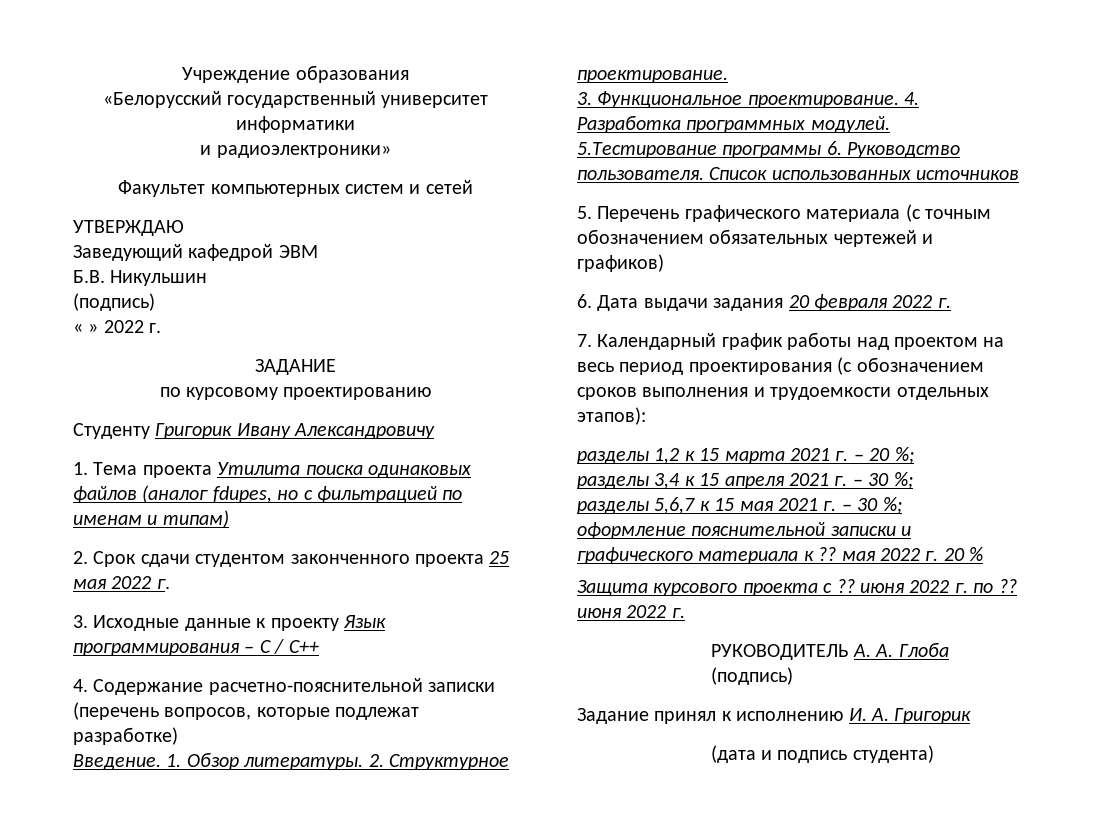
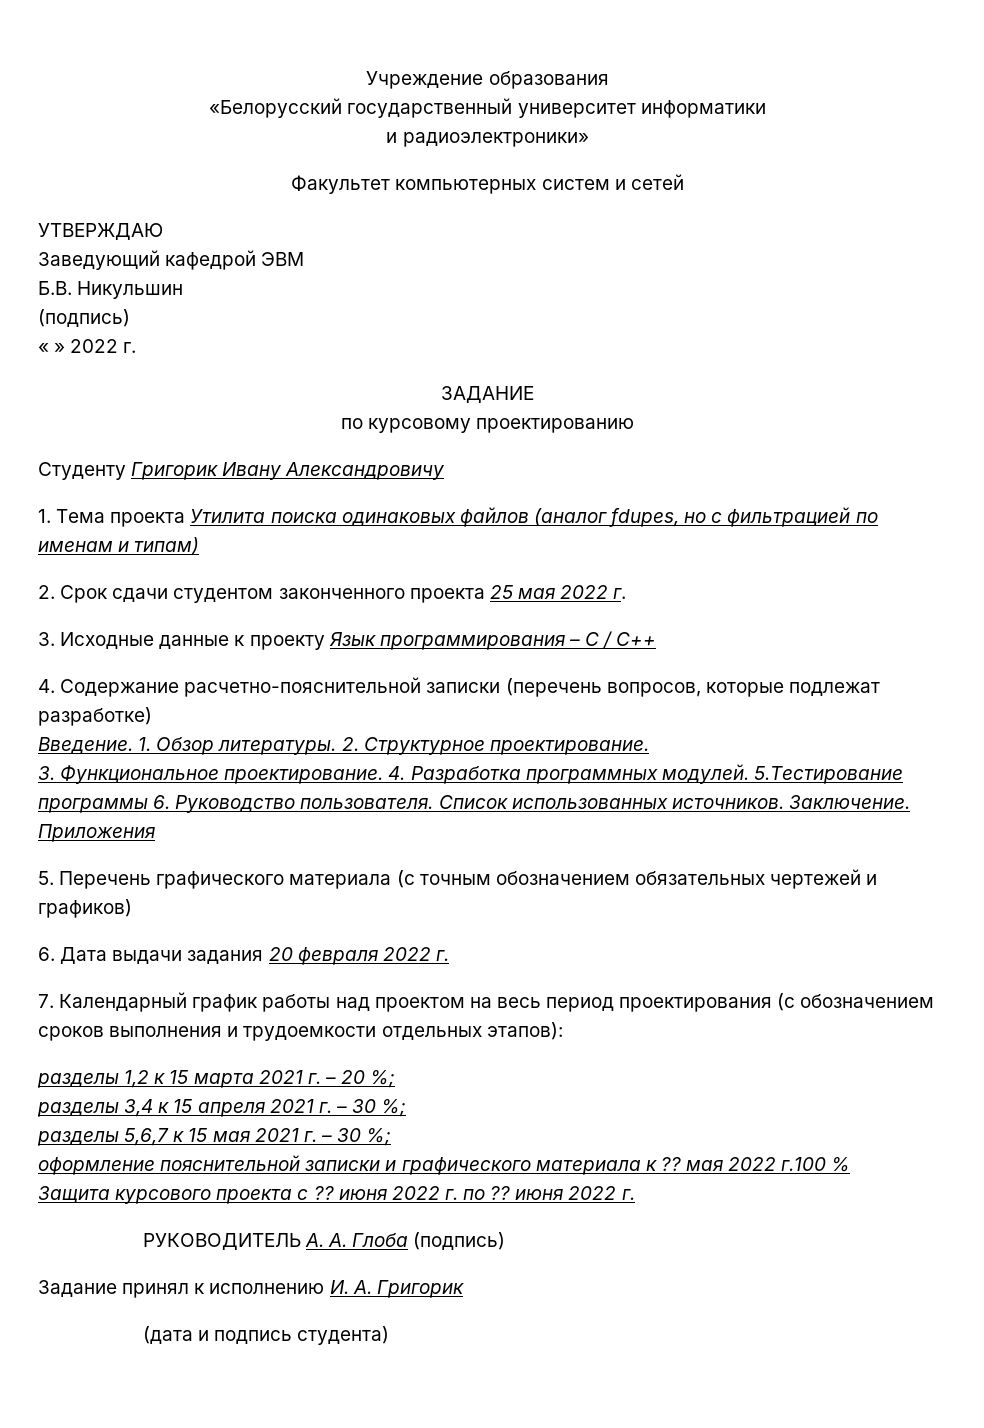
- Список использованных источников
+ Список использованных источников. Заключение. Приложения
- оформление пояснительной записки и графического материала к ?? мая 2022 г. 20 %
+ оформление пояснительной записки и графического материала к ?? мая 2022 г.100 %

